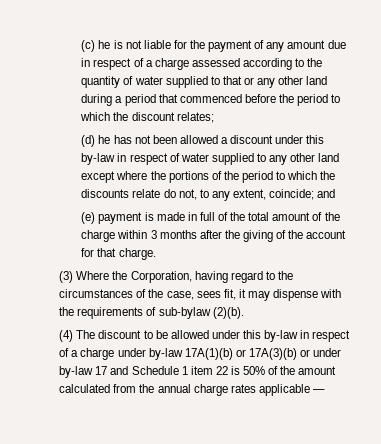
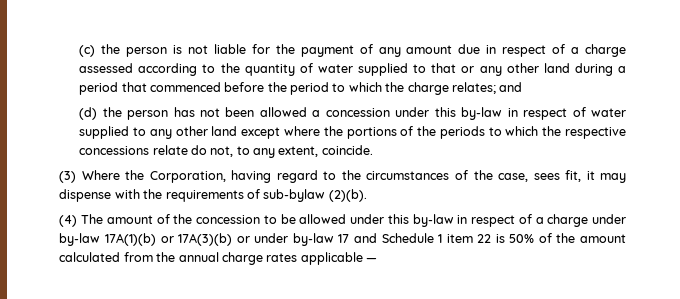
- (c) he is not liable for the payment of any amount due in respect of a charge assessed according to the quantity of water supplied to that or any other land during a period that commenced before the period to which the discount relates;
+ (c) the person is not liable for the payment of any amount due in respect of a charge assessed according to the quantity of water supplied to that or any other land during a period that commenced before the period to which the charge relates; and
- (d) he has not been allowed a discount under this by-law in respect of water supplied to any other land except where the portions of the period to which the discounts relate do not, to any extent, coincide; and
- (e) payment is made in full of the total amount of the charge within 3 months after the giving of the account for that charge.
+ (d) the person has not been allowed a concession under this by-law in respect of water supplied to any other land except where the portions of the periods to which the respective concessions relate do not, to any extent, coincide.
- (4) The discount to be allowed under this by-law in respect of a charge under by-law 17A(1)(b) or 17A(3)(b) or under by-law 17 and Schedule 1 item 22 is 50% of the amount calculated from the annual charge rates applicable —
+ (4) The amount of the concession to be allowed under this by-law in respect of a charge under by-law 17A(1)(b) or 17A(3)(b) or under by-law 17 and Schedule 1 item 22 is 50% of the amount calculated from the annual charge rates applicable —

